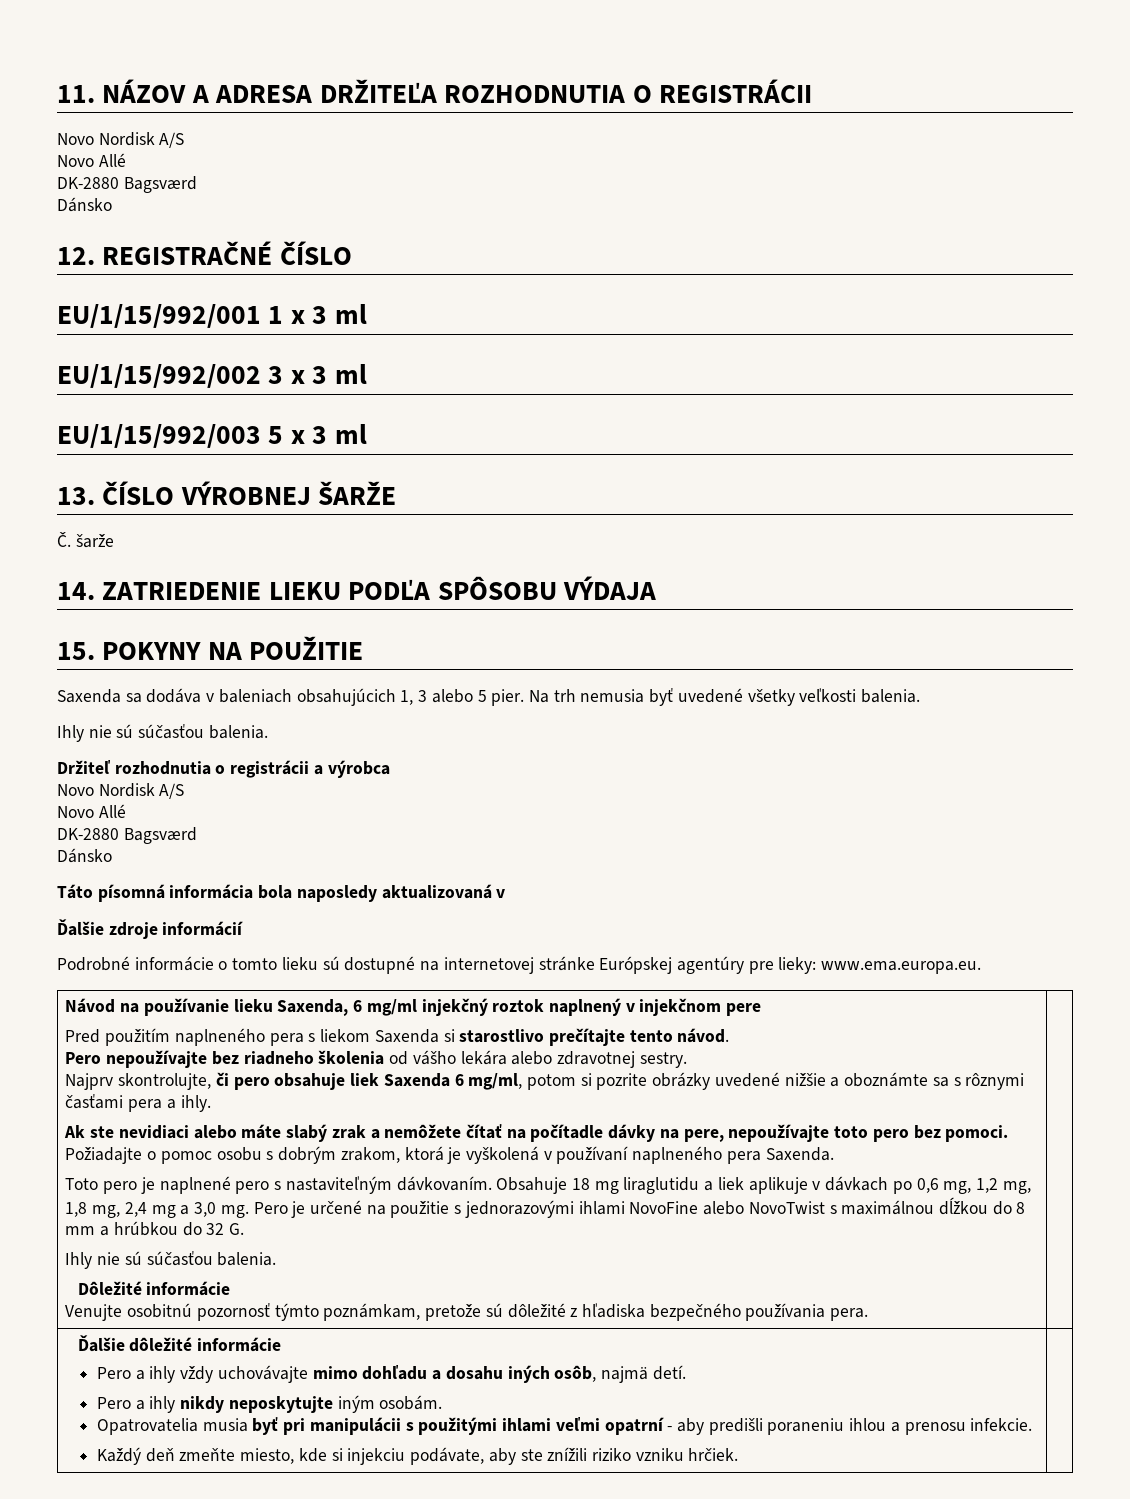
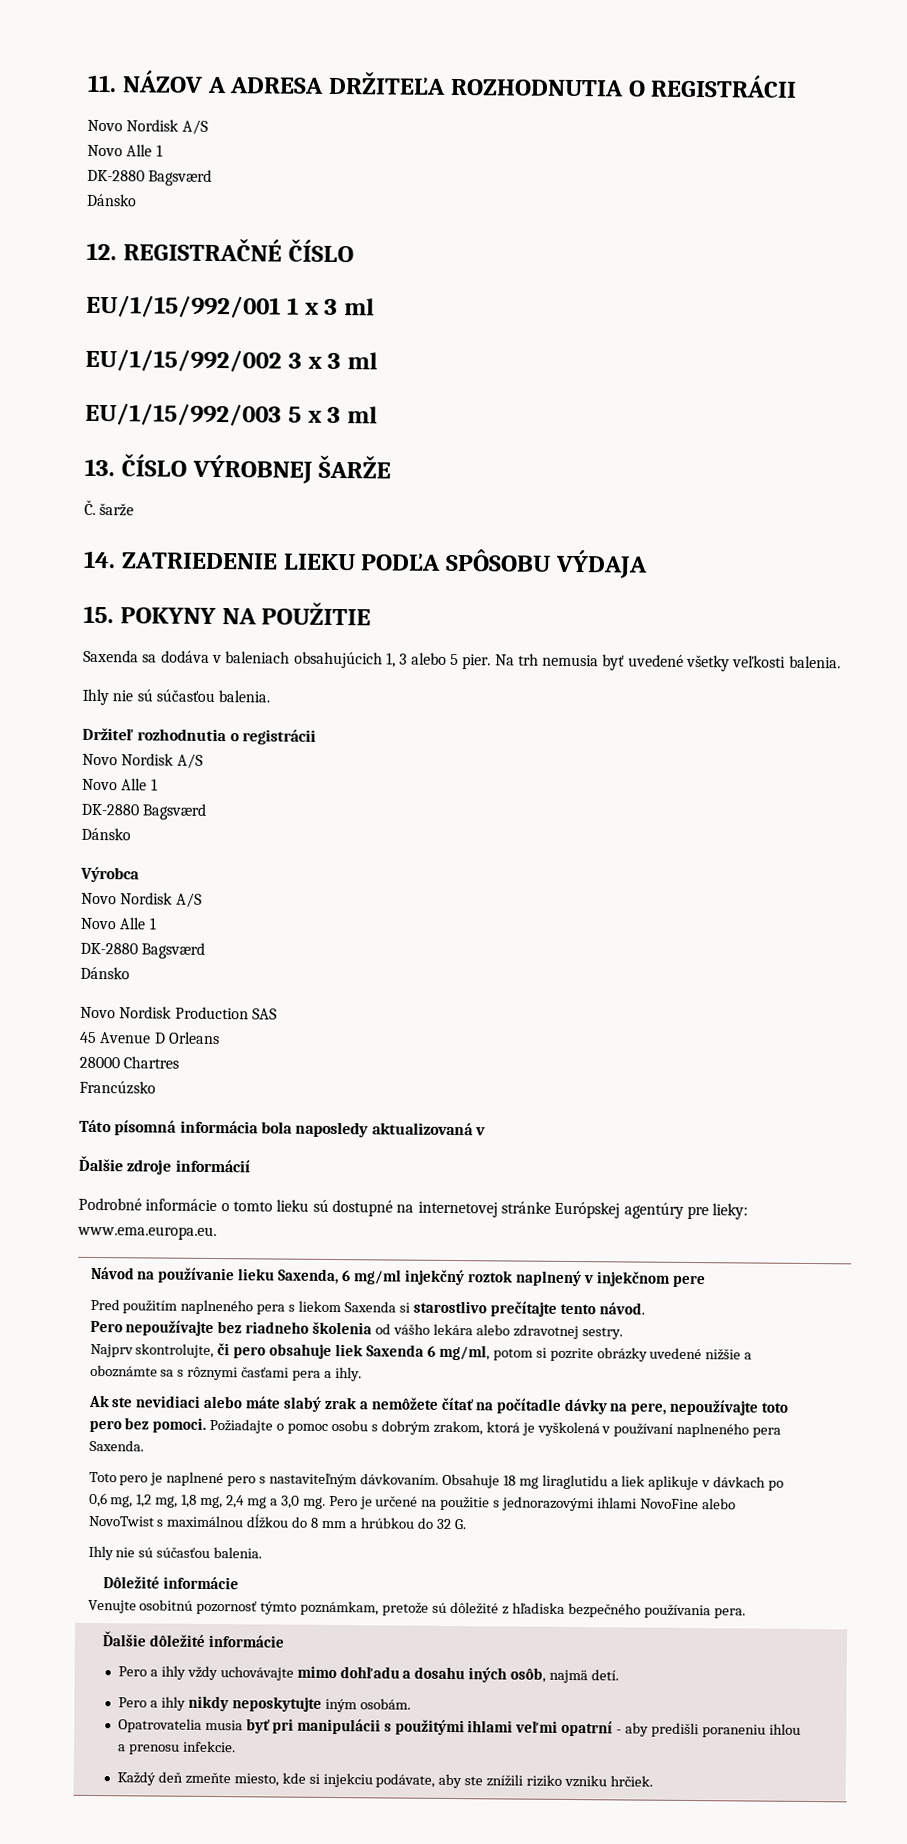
  11. NÁZOV A ADRESA DRŽITEĽA ROZHODNUTIA O REGISTRÁCII
  Novo Nordisk A/S
- Novo Allé
+ Novo Alle 1
- Držiteľ rozhodnutia o registrácii a výrobca
+ Držiteľ rozhodnutia o registrácii
  Novo Nordisk A/S
- Novo Allé
+ Novo Alle 1
  DK-2880 Bagsværd
  Dánsko
+ Výrobca
+ Novo Nordisk A/S
+ Novo Alle 1
+ DK-2880 Bagsværd
+ Dánsko
+ Novo Nordisk Production SAS
+ 45 Avenue D Orleans
+ 28000 Chartres
+ Francúzsko

